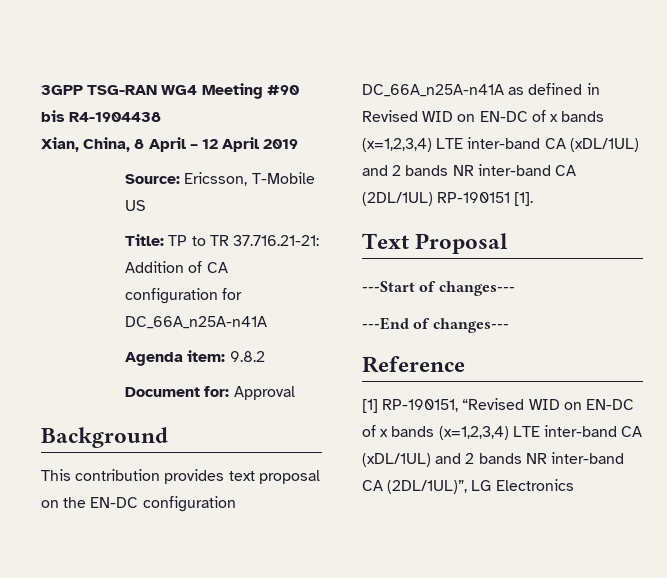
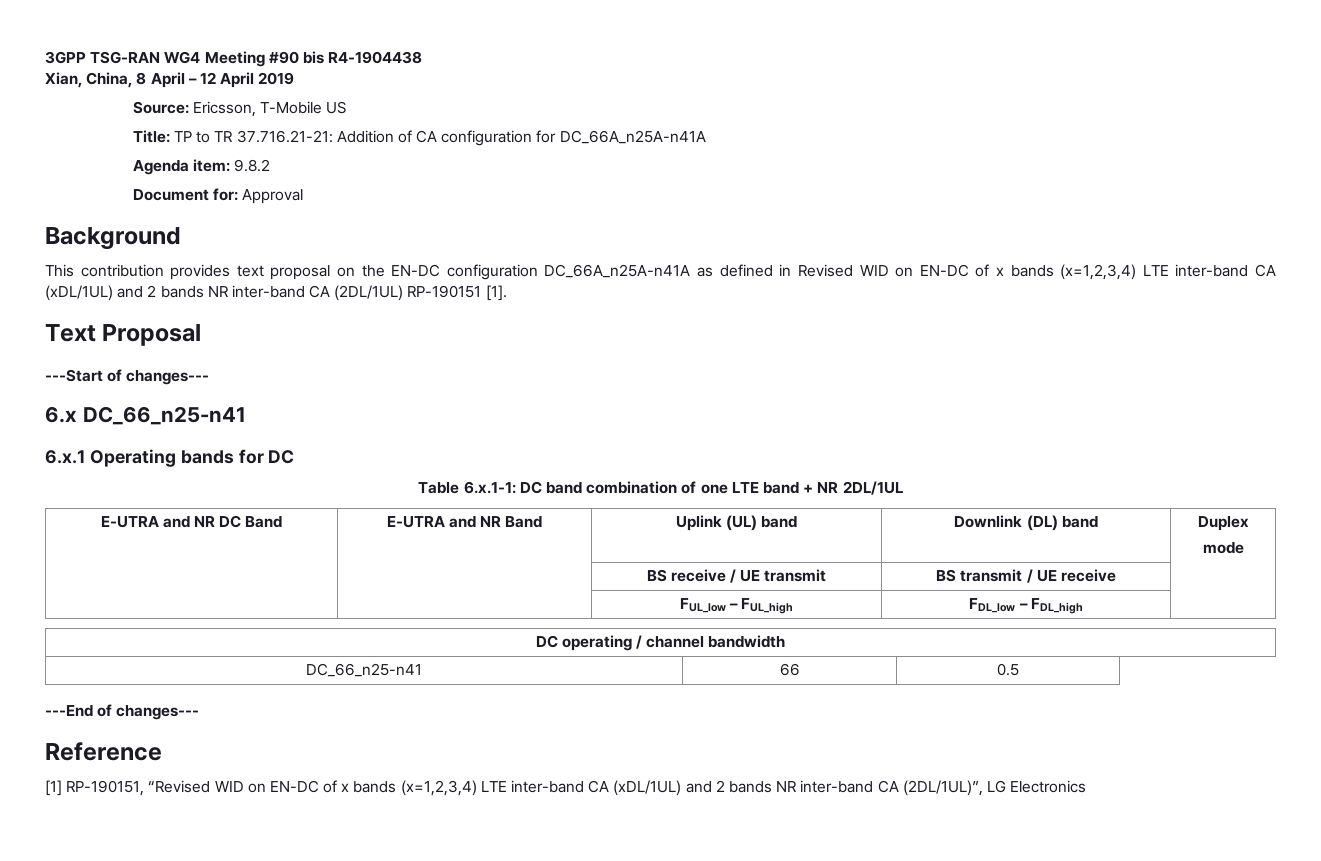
+ 6.x DC_66_n25-n41
+ 6.x.1 Operating bands for DC
+ Table 6.x.1-1: DC band combination of one LTE band + NR 2DL/1UL
+ E-UTRA and NR DC Band | E-UTRA and NR Band | Uplink (UL) band | Downlink (DL) band | Duplex
+ mode
+ | | BS receive / UE transmit | BS transmit / UE receive |
+ | | FUL_low – FUL_high | FDL_low – FDL_high |
+ DC operating / channel bandwidth
+ DC_66_n25-n41 | 66 | 0.5

